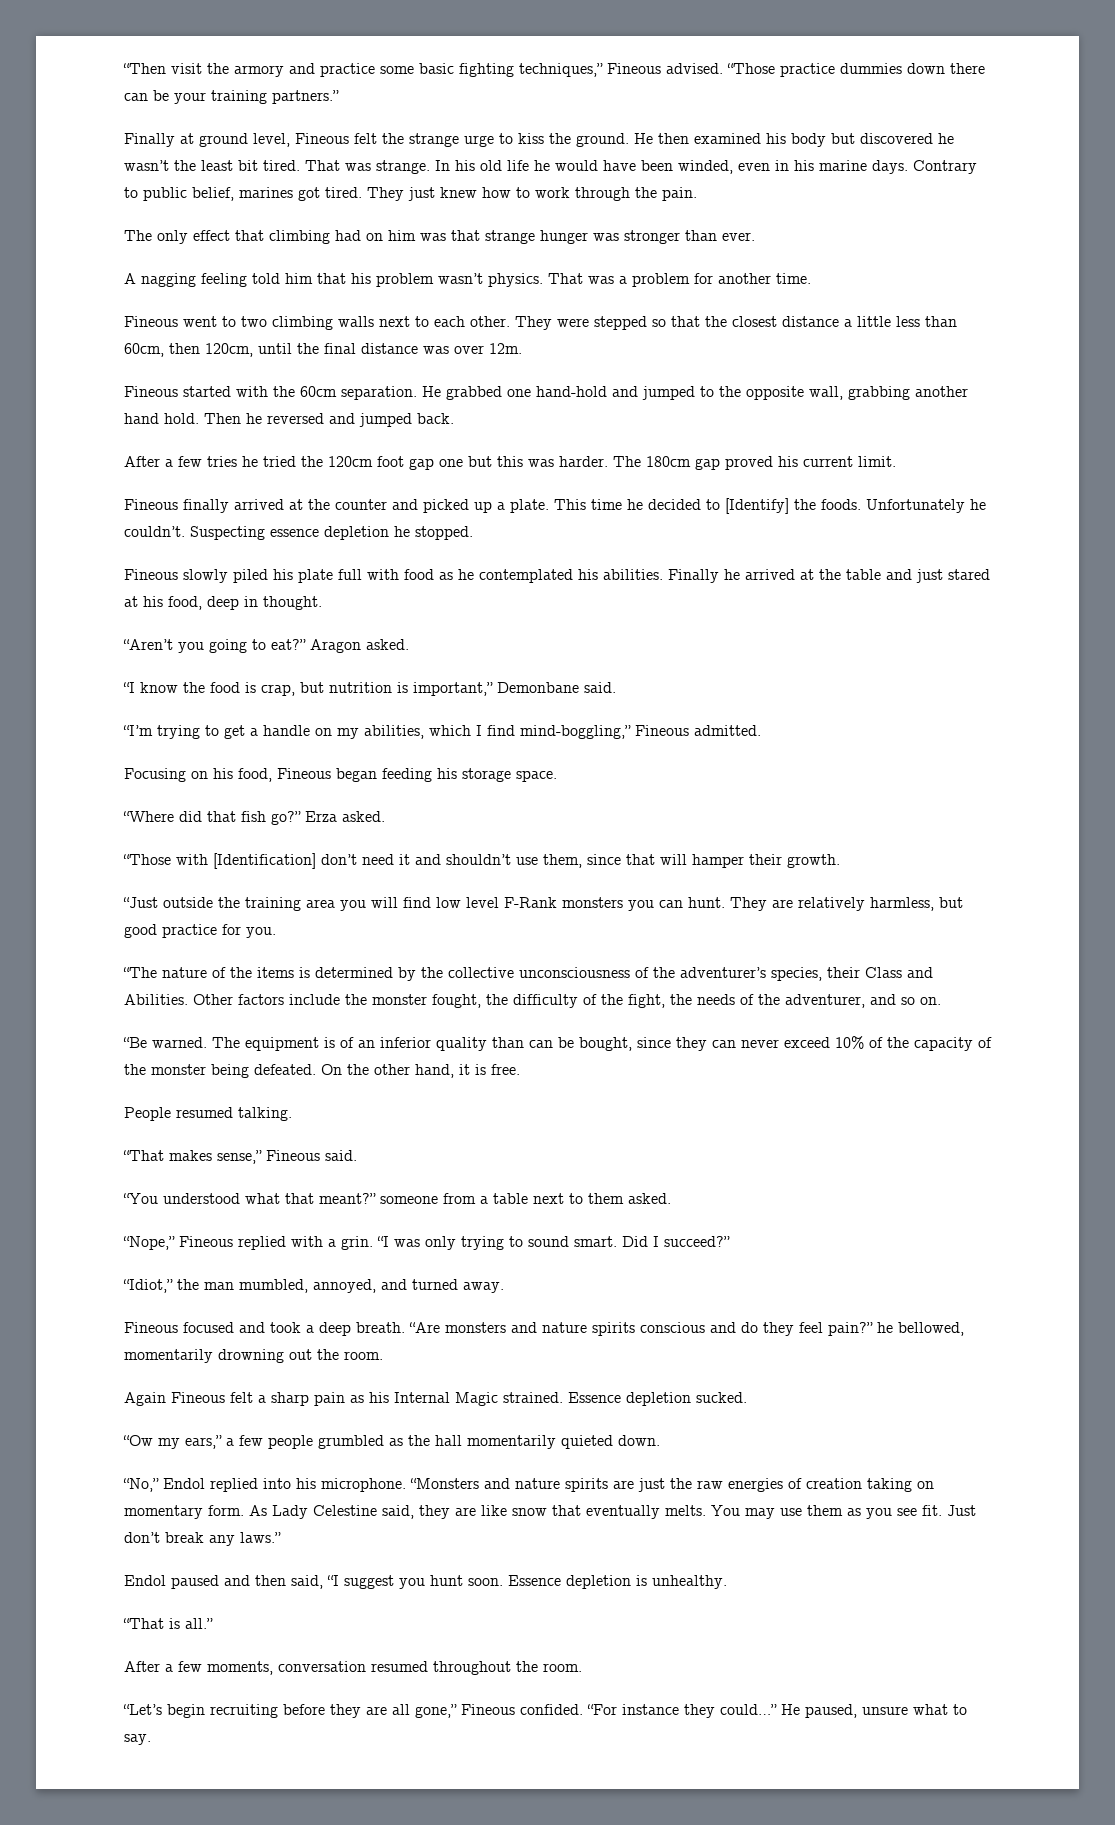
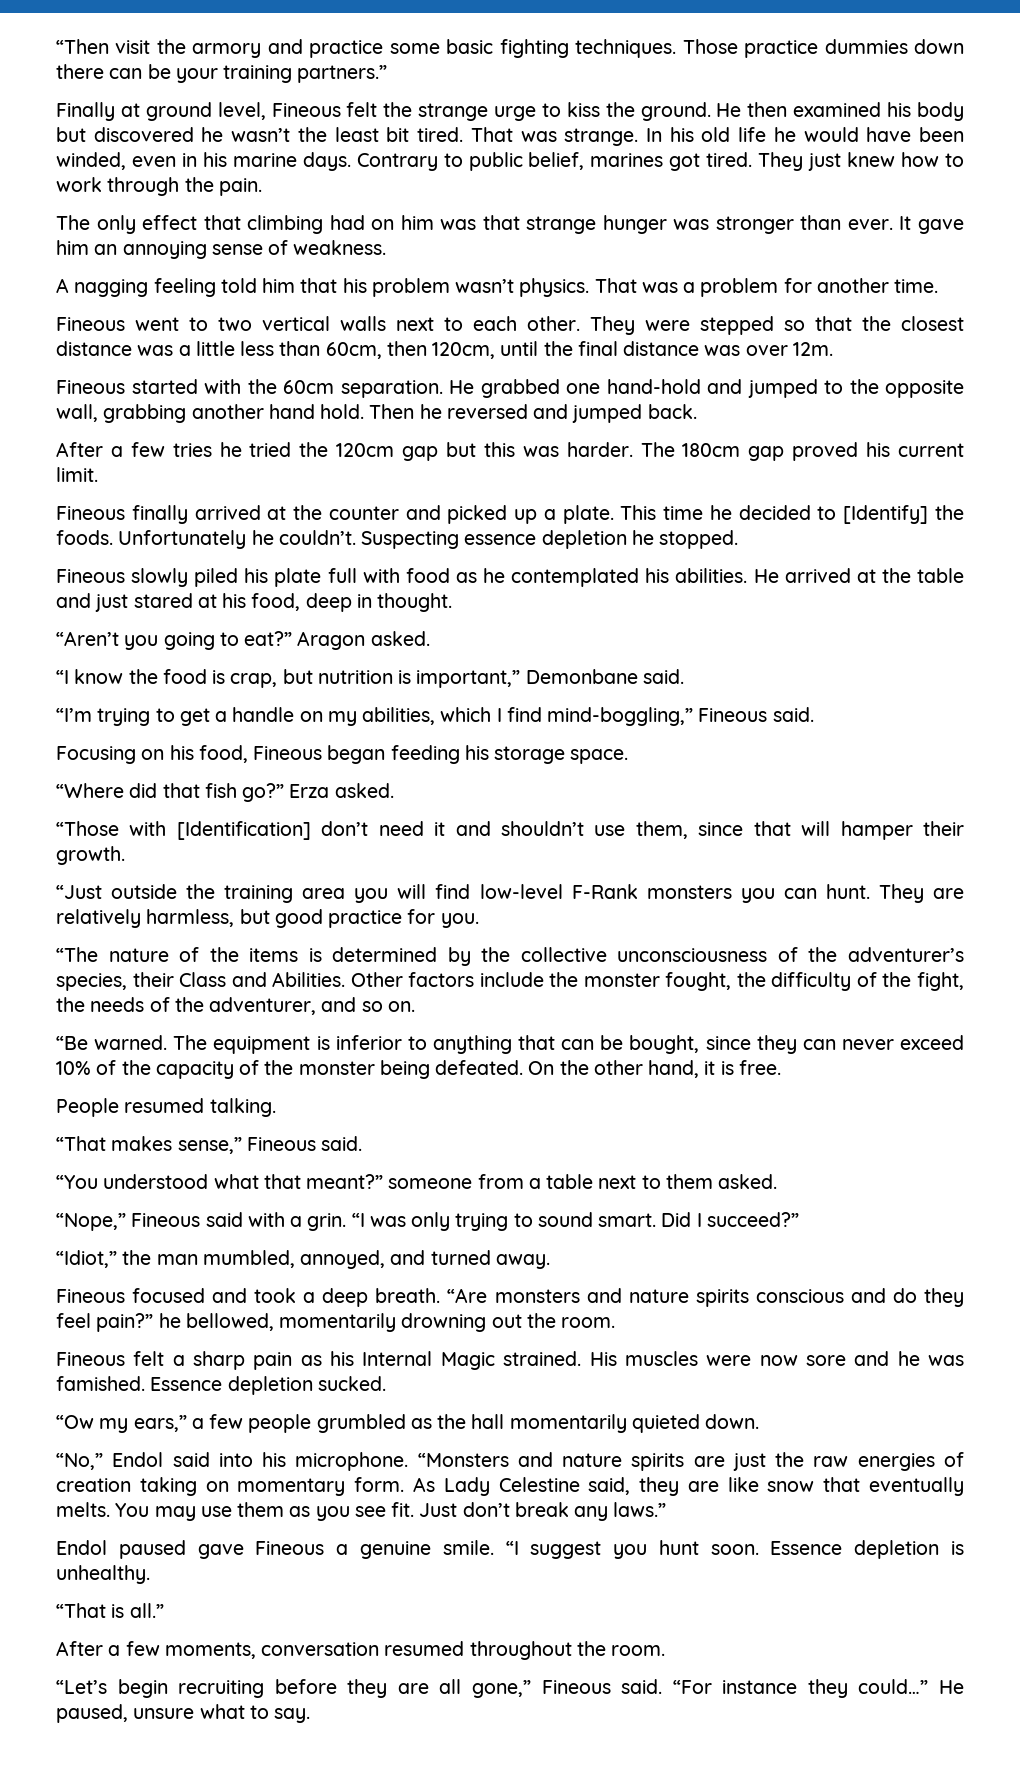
- “Then visit the armory and practice some basic fighting techniques,” Fineous advised. “Those practice dummies down there can be your training partners.”
+ “Then visit the armory and practice some basic fighting techniques. Those practice dummies down there can be your training partners.”
+ It gave him an annoying sense of weakness.
- Fineous went to two climbing walls next to each other.
+ Fineous went to two vertical walls next to each other.
- They were stepped so that the closest distance a little less than 60cm, then 120cm, until the final distance was over 12m.
+ They were stepped so that the closest distance was a little less than 60cm, then 120cm, until the final distance was over 12m.
- After a few tries he tried the 120cm foot gap one but this was harder.
+ After a few tries he tried the 120cm gap but this was harder.
- Finally he arrived at the table and just stared at his food, deep in thought.
+ He arrived at the table and just stared at his food, deep in thought.
- “I’m trying to get a handle on my abilities, which I find mind-boggling,” Fineous admitted.
+ “I’m trying to get a handle on my abilities, which I find mind-boggling,” Fineous said.
- “Just outside the training area you will find low level F-Rank monsters you can hunt.
+ “Just outside the training area you will find low-level F-Rank monsters you can hunt.
- The equipment is of an inferior quality than can be bought, since they can never exceed 10% of the capacity of the monster being defeated.
+ The equipment is inferior to anything that can be bought, since they can never exceed 10% of the capacity of the monster being defeated.
- “Nope,” Fineous replied with a grin.
+ “Nope,” Fineous said with a grin.
- Again Fineous felt a sharp pain as his Internal Magic strained.
+ Fineous felt a sharp pain as his Internal Magic strained.
+ His muscles were now sore and he was famished.
- “No,” Endol replied into his microphone.
+ “No,” Endol said into his microphone.
- Endol paused and then said, “I suggest you hunt soon.
+ Endol paused gave Fineous a genuine smile. “I suggest you hunt soon.
- “Let’s begin recruiting before they are all gone,” Fineous confided.
+ “Let’s begin recruiting before they are all gone,” Fineous said.

